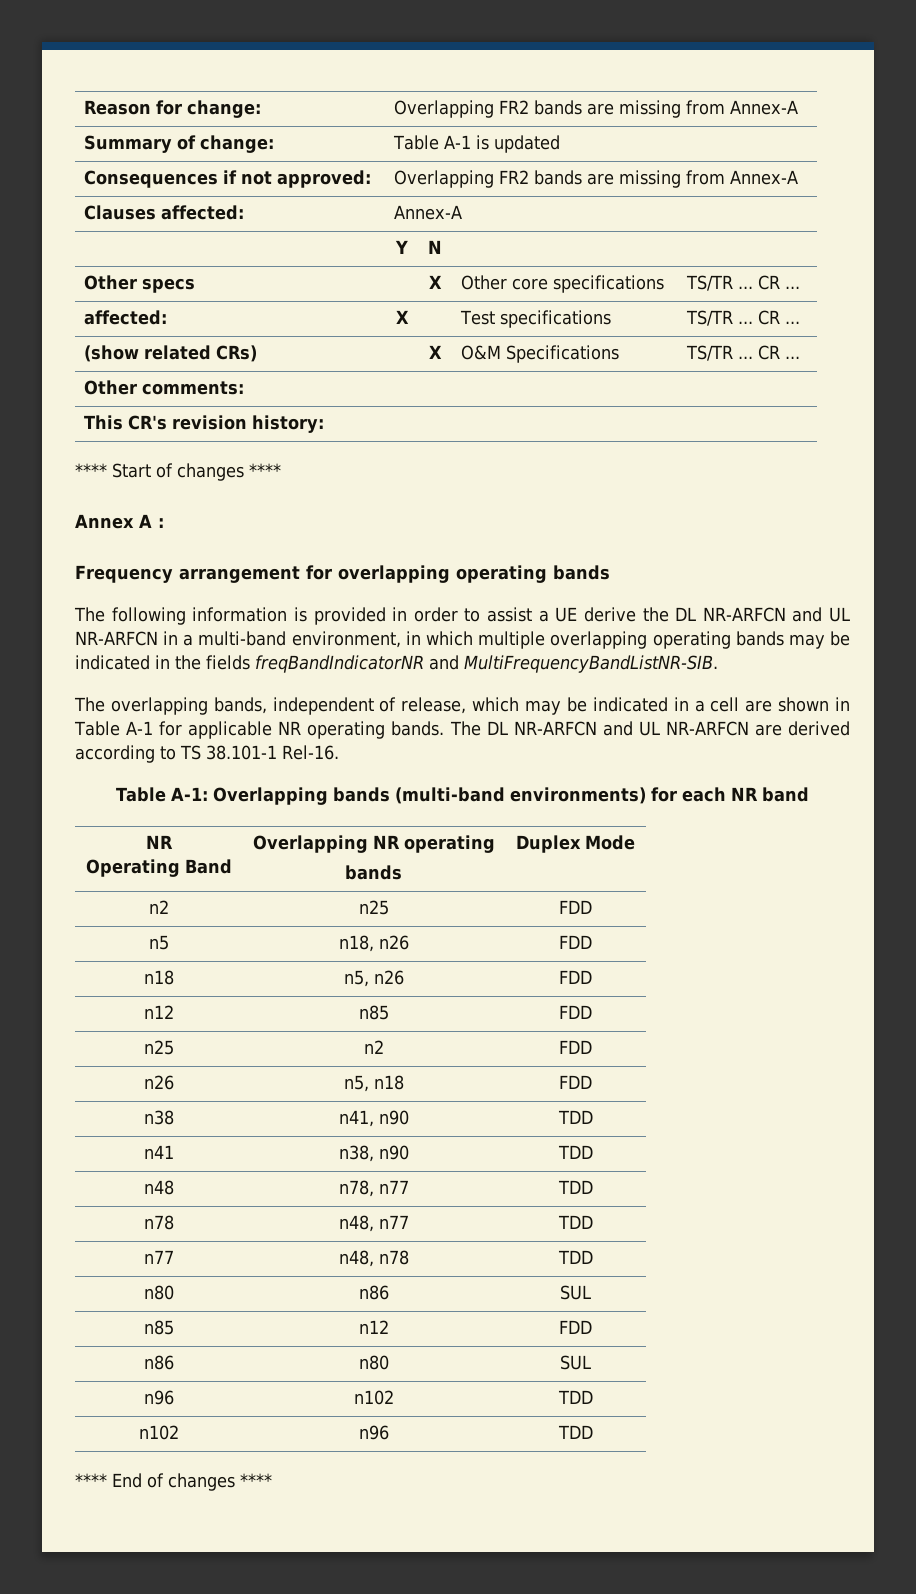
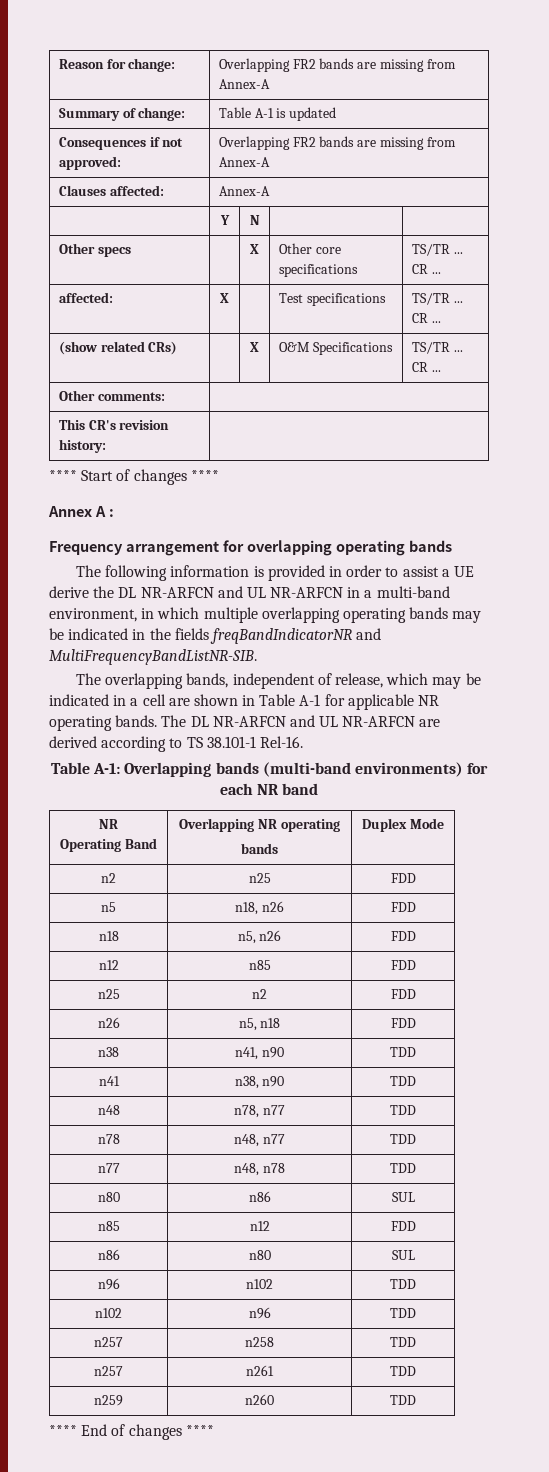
+ n257 | n258 | TDD
+ n257 | n261 | TDD
+ n259 | n260 | TDD

